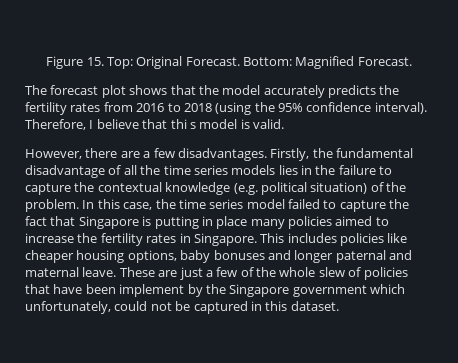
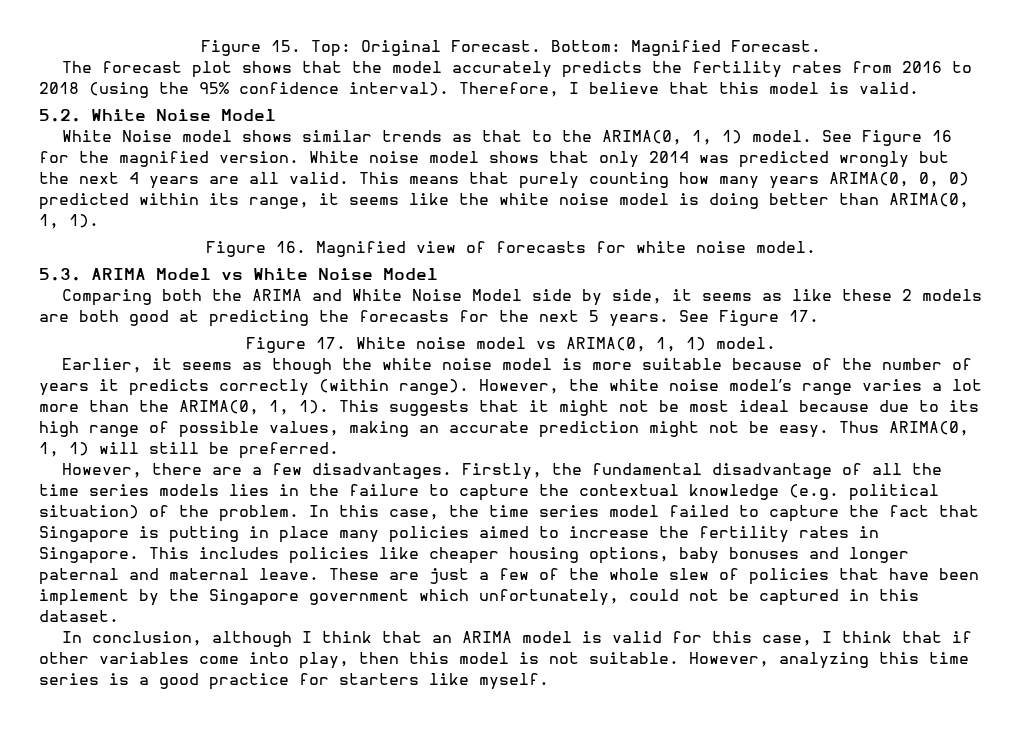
- Therefore, I believe that thi s model is valid.
+ Therefore, I believe that this model is valid.
+ 5.2. White Noise Model
+ White Noise model shows similar trends as that to the ARIMA(0, 1, 1) model. See Figure 16 for the magnified version. White noise model shows that only 2014 was predicted wrongly but the next 4 years are all valid. This means that purely counting how many years ARIMA(0, 0, 0) predicted within its range, it seems like the white noise model is doing better than ARIMA(0, 1, 1).
+ Figure 16. Magnified view of forecasts for white noise model.
+ 5.3. ARIMA Model vs White Noise Model
+ Comparing both the ARIMA and White Noise Model side by side, it seems as like these 2 models are both good at predicting the forecasts for the next 5 years. See Figure 17.
+ Figure 17. White noise model vs ARIMA(0, 1, 1) model.
+ Earlier, it seems as though the white noise model is more suitable because of the number of years it predicts correctly (within range). However, the white noise model’s range varies a lot more than the ARIMA(0, 1, 1). This suggests that it might not be most ideal because due to its high range of possible values, making an accurate prediction might not be easy. Thus ARIMA(0, 1, 1) will still be preferred.
+ In conclusion, although I think that an ARIMA model is valid for this case, I think that if other variables come into play, then this model is not suitable. However, analyzing this time series is a good practice for starters like myself.

